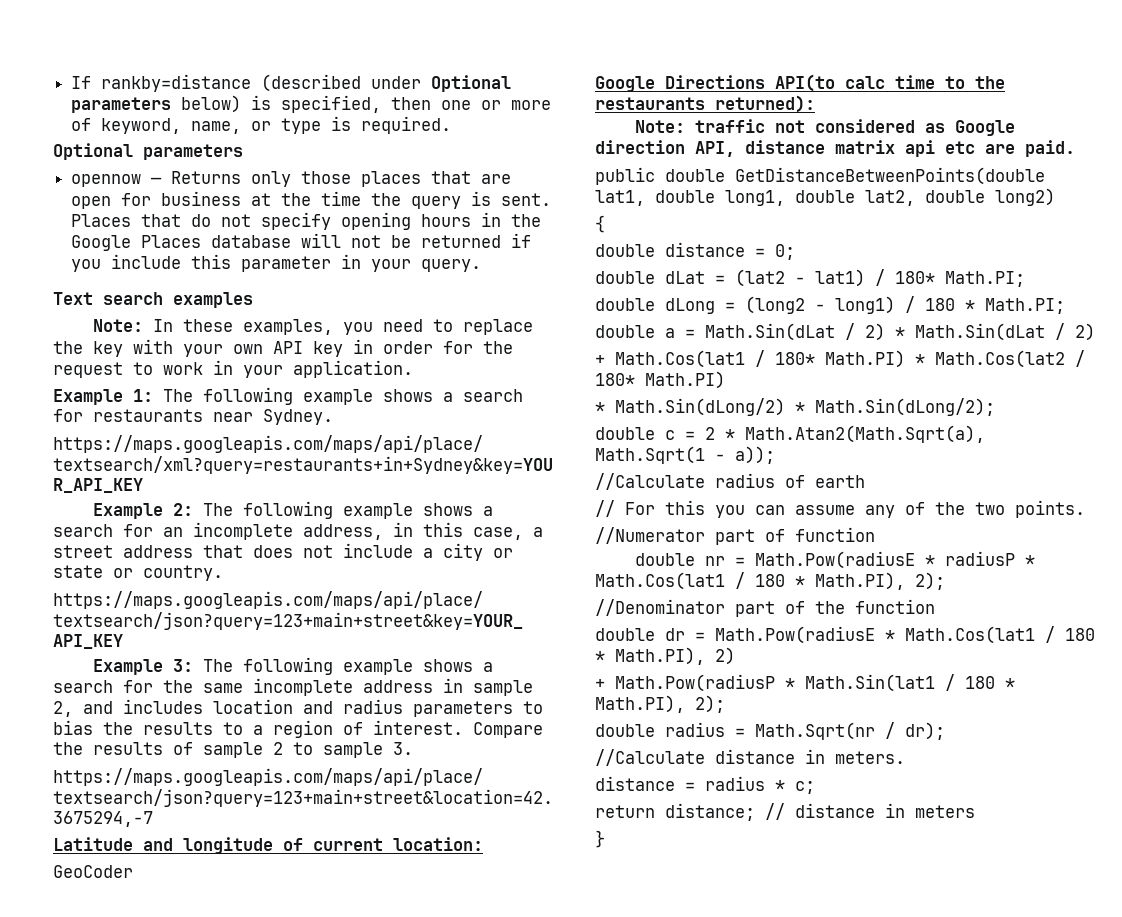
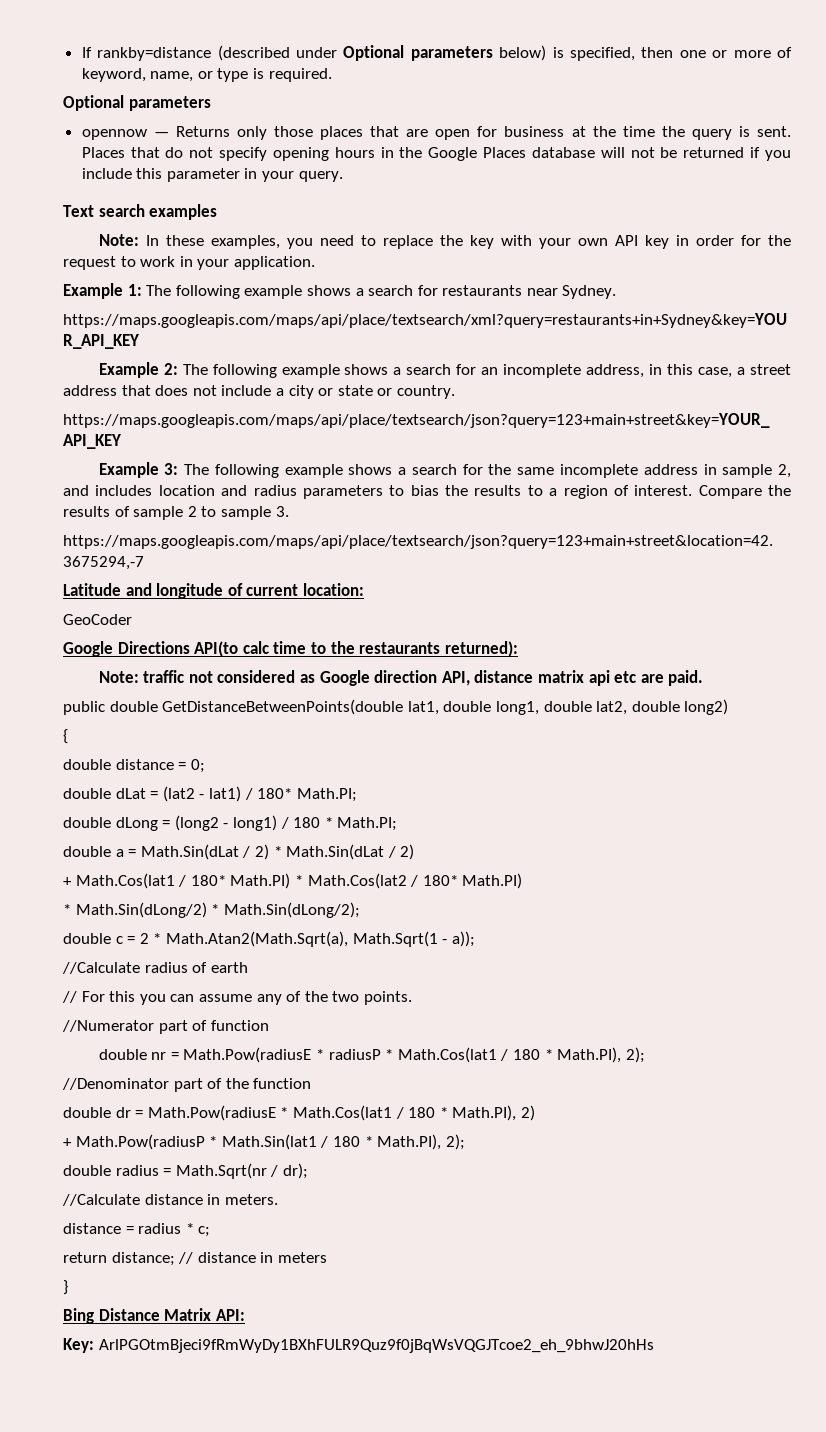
+ Bing Distance Matrix API:
+ Key: ArlPGOtmBjeci9fRmWyDy1BXhFULR9Quz9f0jBqWsVQGJTcoe2_eh_9bhwJ20hHs

